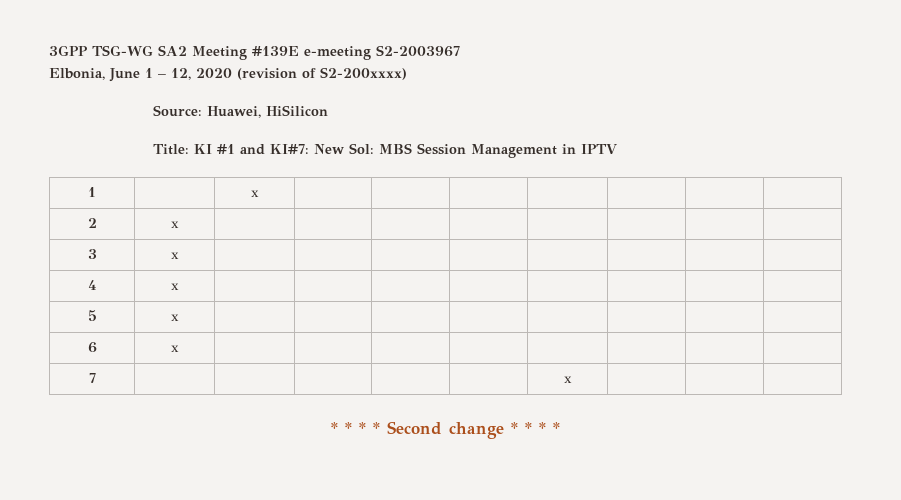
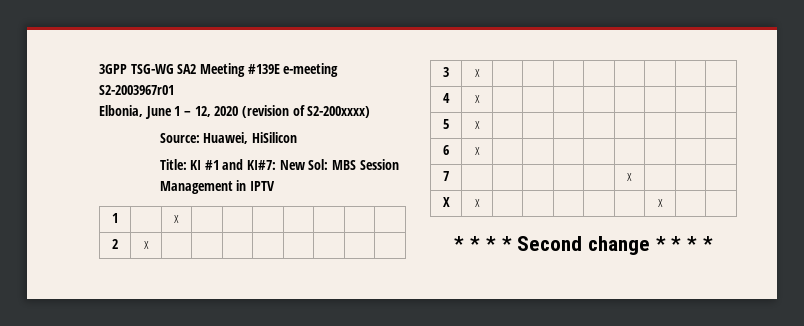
- 3GPP TSG-WG SA2 Meeting #139E e-meeting S2-2003967
+ 3GPP TSG-WG SA2 Meeting #139E e-meeting S2-2003967r01
+ X | x | | | | | | x | |

